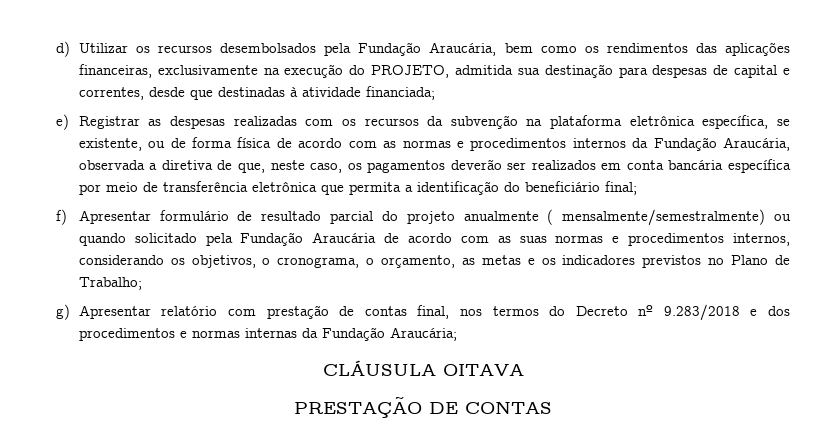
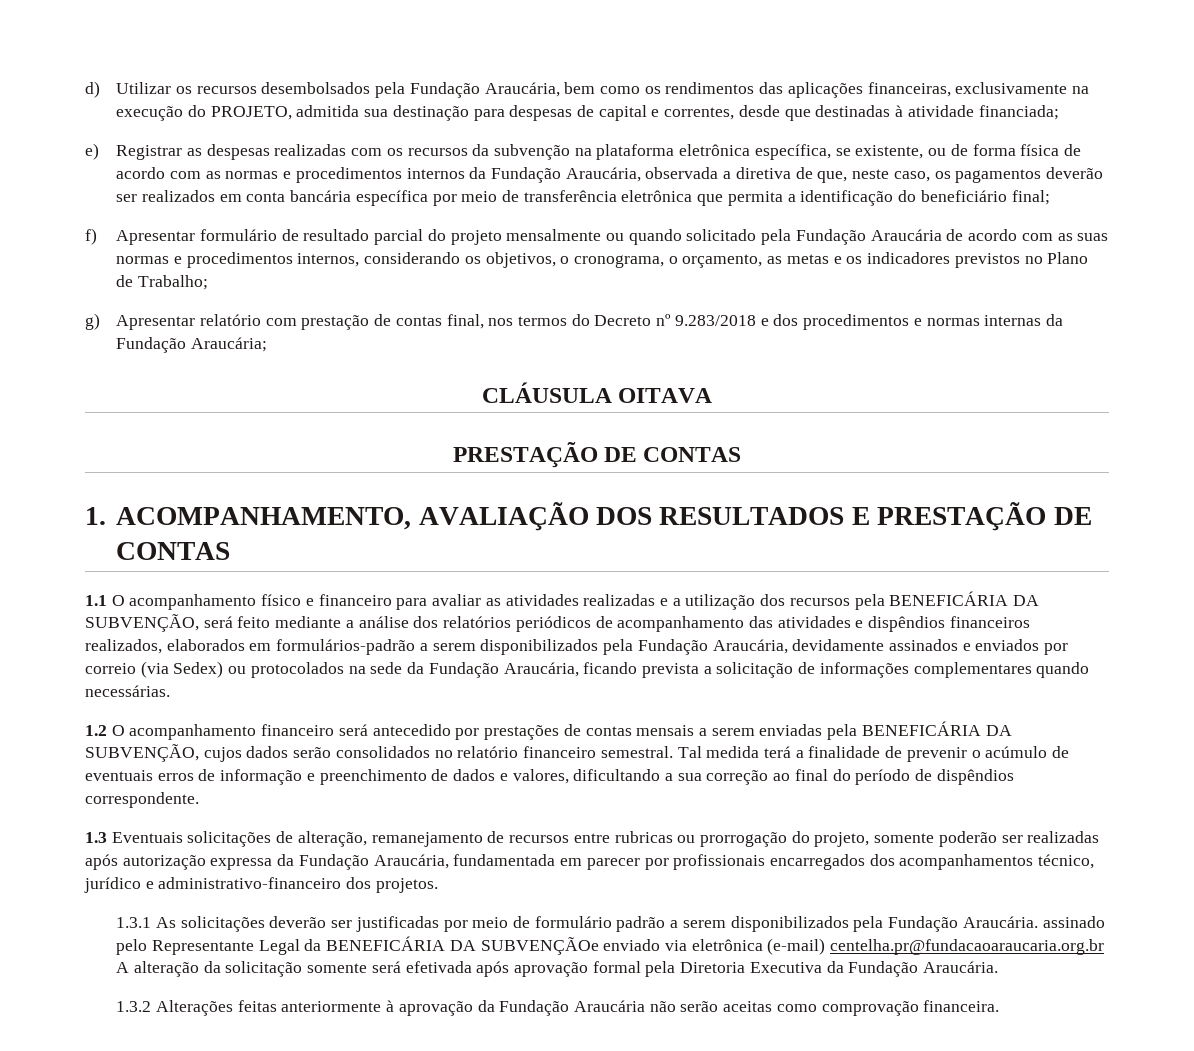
- f) Apresentar formulário de resultado parcial do projeto anualmente ( mensalmente/semestralmente) ou quando solicitado pela Fundação Araucária de acordo com as suas normas e procedimentos internos, considerando os objetivos, o cronograma, o orçamento, as metas e os indicadores previstos no Plano de Trabalho;
+ f) Apresentar formulário de resultado parcial do projeto mensalmente ou quando solicitado pela Fundação Araucária de acordo com as suas normas e procedimentos internos, considerando os objetivos, o cronograma, o orçamento, as metas e os indicadores previstos no Plano de Trabalho;
+ 1. ACOMPANHAMENTO, AVALIAÇÃO DOS RESULTADOS E PRESTAÇÃO DE CONTAS
+ 1.1 O acompanhamento físico e financeiro para avaliar as atividades realizadas e a utilização dos recursos pela BENEFICÁRIA DA SUBVENÇÃO, será feito mediante a análise dos relatórios periódicos de acompanhamento das atividades e dispêndios financeiros realizados, elaborados em formulários-padrão a serem disponibilizados pela Fundação Araucária, devidamente assinados e enviados por correio (via Sedex) ou protocolados na sede da Fundação Araucária, ficando prevista a solicitação de informações complementares quando necessárias.
+ 1.2 O acompanhamento financeiro será antecedido por prestações de contas mensais a serem enviadas pela BENEFICÁRIA DA SUBVENÇÃO, cujos dados serão consolidados no relatório financeiro semestral. Tal medida terá a finalidade de prevenir o acúmulo de eventuais erros de informação e preenchimento de dados e valores, dificultando a sua correção ao final do período de dispêndios correspondente.
+ 1.3 Eventuais solicitações de alteração, remanejamento de recursos entre rubricas ou prorrogação do projeto, somente poderão ser realizadas após autorização expressa da Fundação Araucária, fundamentada em parecer por profissionais encarregados dos acompanhamentos técnico, jurídico e administrativo-financeiro dos projetos.
+ 1.3.1 As solicitações deverão ser justificadas por meio de formulário padrão a serem disponibilizados pela Fundação Araucária. assinado pelo Representante Legal da BENEFICÁRIA DA SUBVENÇÃOe enviado via eletrônica (e-mail) centelha.pr@fundacaoaraucaria.org.br A alteração da solicitação somente será efetivada após aprovação formal pela Diretoria Executiva da Fundação Araucária.
+ 1.3.2 Alterações feitas anteriormente à aprovação da Fundação Araucária não serão aceitas como comprovação financeira.

